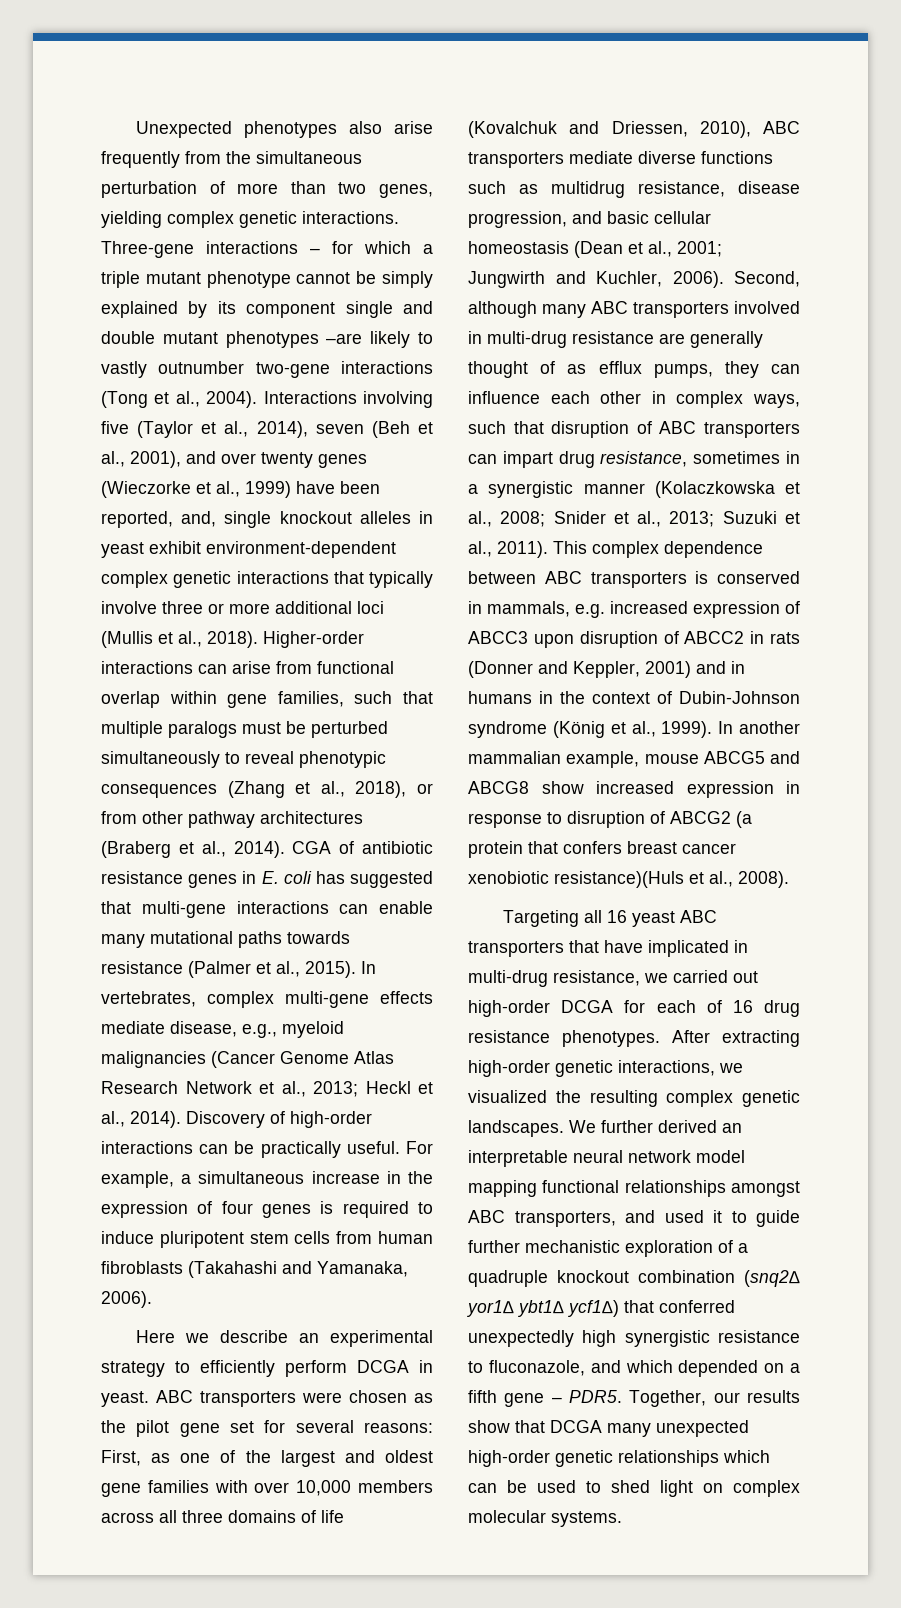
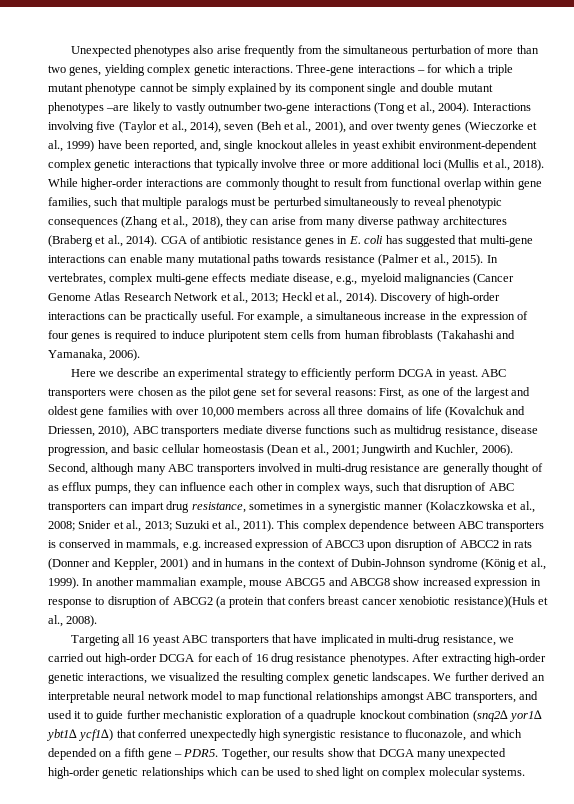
- Higher-order interactions can arise from functional overlap within gene families, such that multiple paralogs must be perturbed simultaneously to reveal phenotypic consequences (Zhang et al., 2018), or from other pathway architectures (Braberg et al., 2014).
+ While higher-order interactions are commonly thought to result from functional overlap within gene families, such that multiple paralogs must be perturbed simultaneously to reveal phenotypic consequences (Zhang et al., 2018), they can arise from many diverse pathway architectures (Braberg et al., 2014).
- We further derived an interpretable neural network model mapping functional relationships amongst ABC transporters, and used it to guide further mechanistic exploration of a quadruple knockout combination (snq2∆ yor1∆ ybt1∆ ycf1∆) that conferred unexpectedly high synergistic resistance to fluconazole, and which depended on a fifth gene – PDR5.
+ We further derived an interpretable neural network model to map functional relationships amongst ABC transporters, and used it to guide further mechanistic exploration of a quadruple knockout combination (snq2∆ yor1∆ ybt1∆ ycf1∆) that conferred unexpectedly high synergistic resistance to fluconazole, and which depended on a fifth gene – PDR5.

